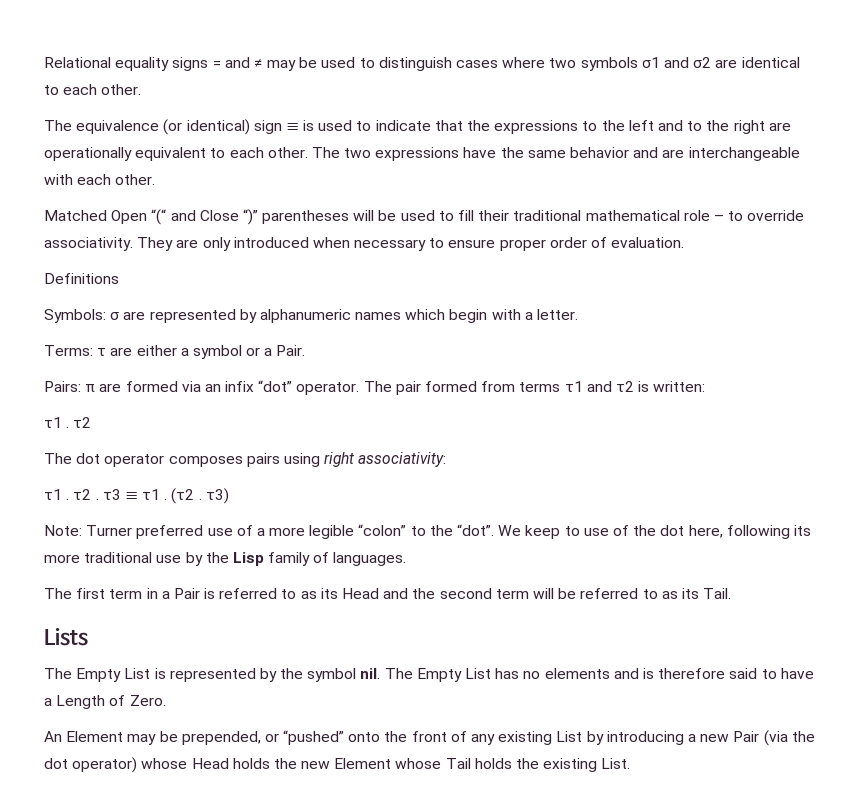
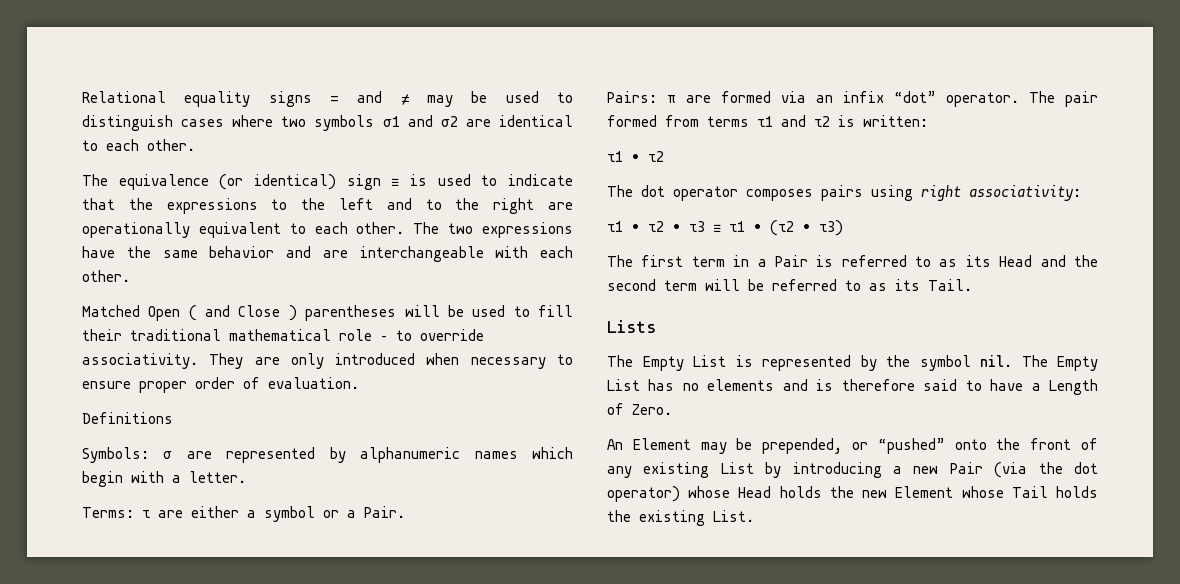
- Matched Open “(“ and Close “)” parentheses will be used to fill their traditional mathematical role – to override associativity.
+ Matched Open ( and Close ) parentheses will be used to fill their traditional mathematical role – to override associativity.
  The pair formed from terms τ1 and τ2 is written:
- τ1 . τ2
+ τ1 • τ2
- τ1 . τ2 . τ3 ≡ τ1 . (τ2 . τ3)
- Note: Turner preferred use of a more legible “colon” to the “dot”. We keep to use of the dot here, following its more traditional use by the Lisp family of languages.
+ τ1 • τ2 • τ3 ≡ τ1 • (τ2 • τ3)

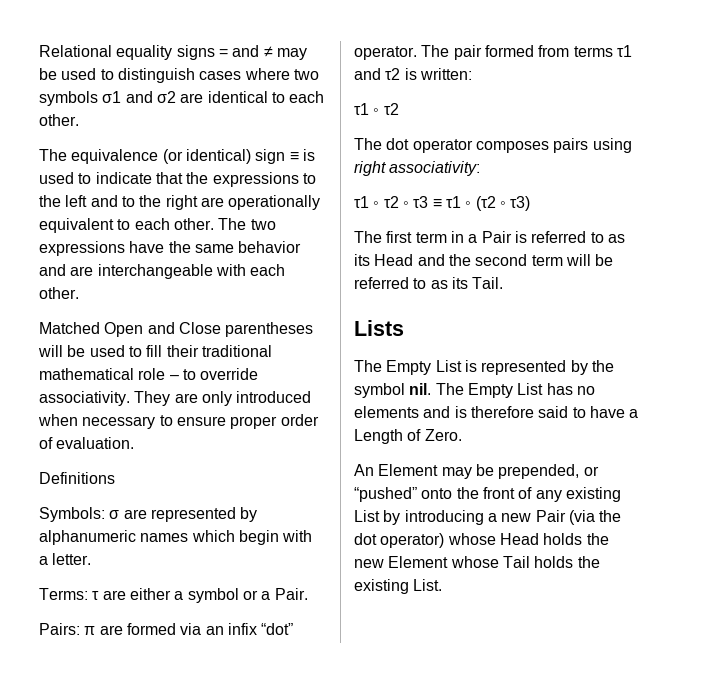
- Matched Open ( and Close ) parentheses will be used to fill their traditional mathematical role – to override associativity.
+ Matched Open and Close parentheses will be used to fill their traditional mathematical role – to override associativity.
  The pair formed from terms τ1 and τ2 is written:
- τ1 • τ2
+ τ1 ◦ τ2
- τ1 • τ2 • τ3 ≡ τ1 • (τ2 • τ3)
+ τ1 ◦ τ2 ◦ τ3 ≡ τ1 ◦ (τ2 ◦ τ3)

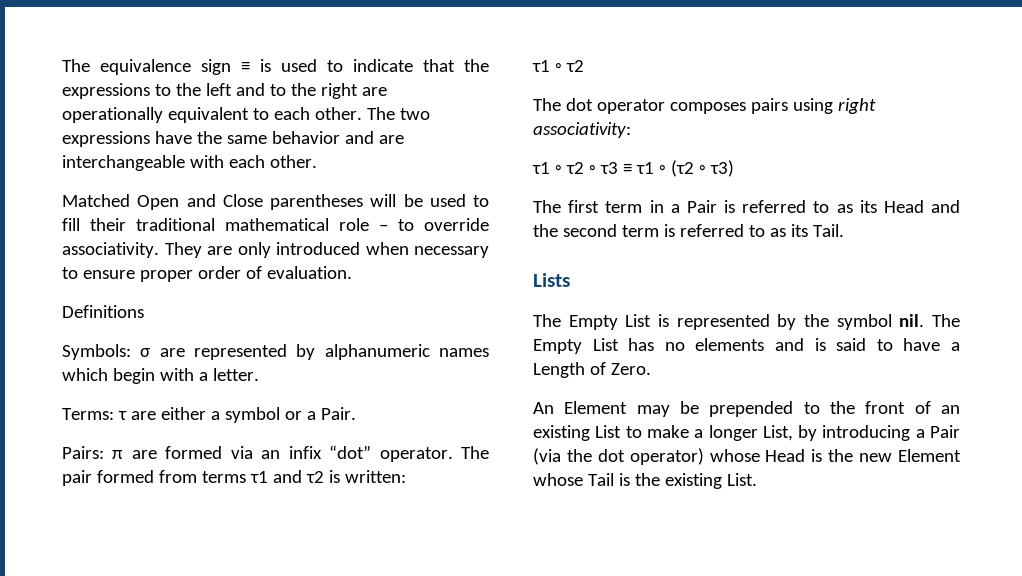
- Relational equality signs = and ≠ may be used to distinguish cases where two symbols σ1 and σ2 are identical to each other.
- The equivalence (or identical) sign ≡ is used to indicate that the expressions to the left and to the right are operationally equivalent to each other.
+ The equivalence sign ≡ is used to indicate that the expressions to the left and to the right are operationally equivalent to each other.
- The first term in a Pair is referred to as its Head and the second term will be referred to as its Tail.
+ The first term in a Pair is referred to as its Head and the second term is referred to as its Tail.
- The Empty List has no elements and is therefore said to have a Length of Zero.
+ The Empty List has no elements and is said to have a Length of Zero.
- An Element may be prepended, or “pushed” onto the front of any existing List by introducing a new Pair (via the dot operator) whose Head holds the new Element whose Tail holds the existing List.
+ An Element may be prepended to the front of an existing List to make a longer List, by introducing a Pair (via the dot operator) whose Head is the new Element whose Tail is the existing List.

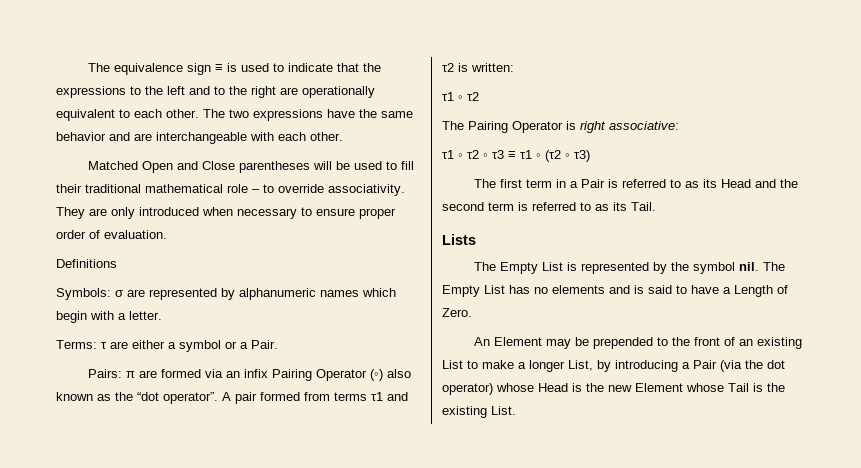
- Pairs: π are formed via an infix “dot” operator. The pair formed from terms τ1 and τ2 is written:
+ Pairs: π are formed via an infix Pairing Operator (◦) also known as the “dot operator”. A pair formed from terms τ1 and τ2 is written:
- The dot operator composes pairs using right associativity:
+ The Pairing Operator is right associative:

